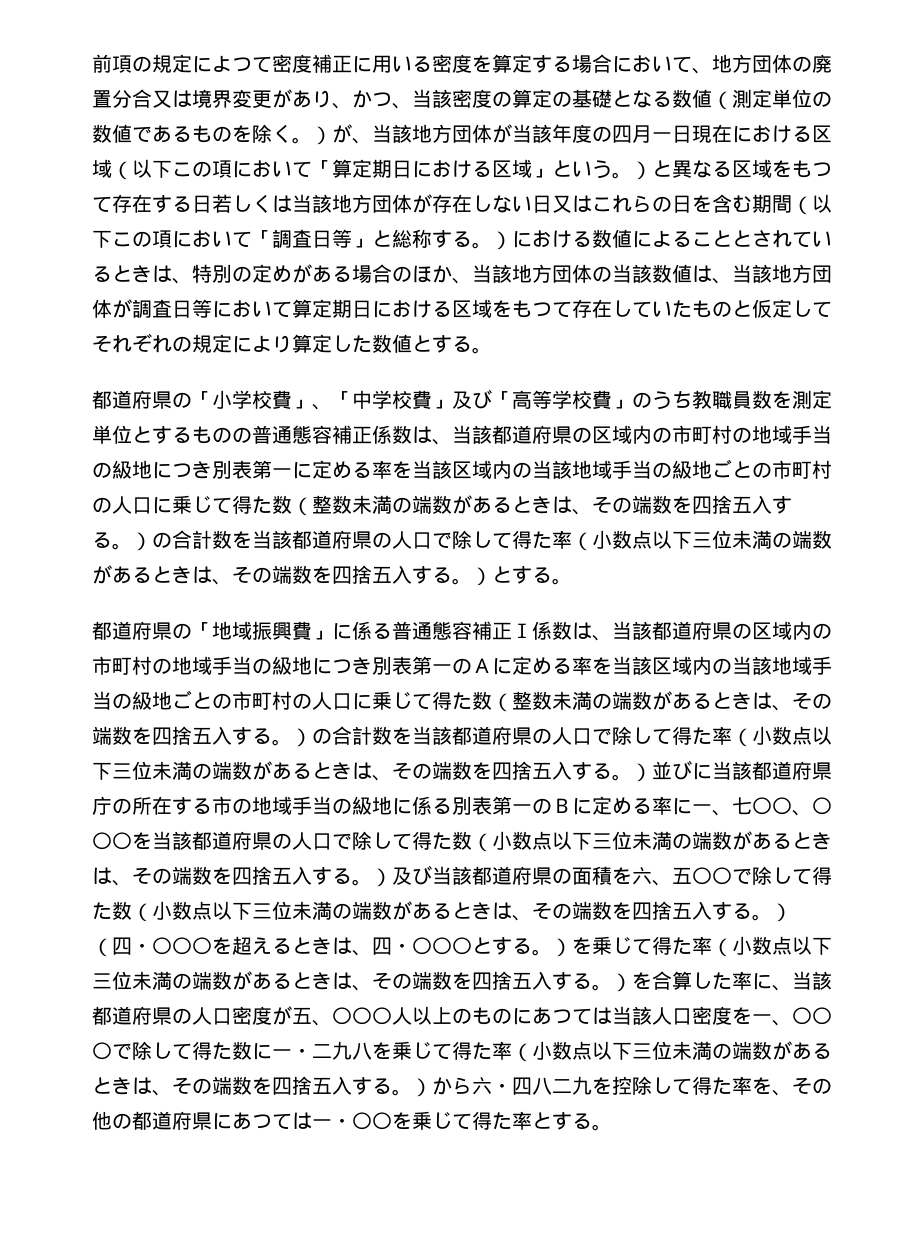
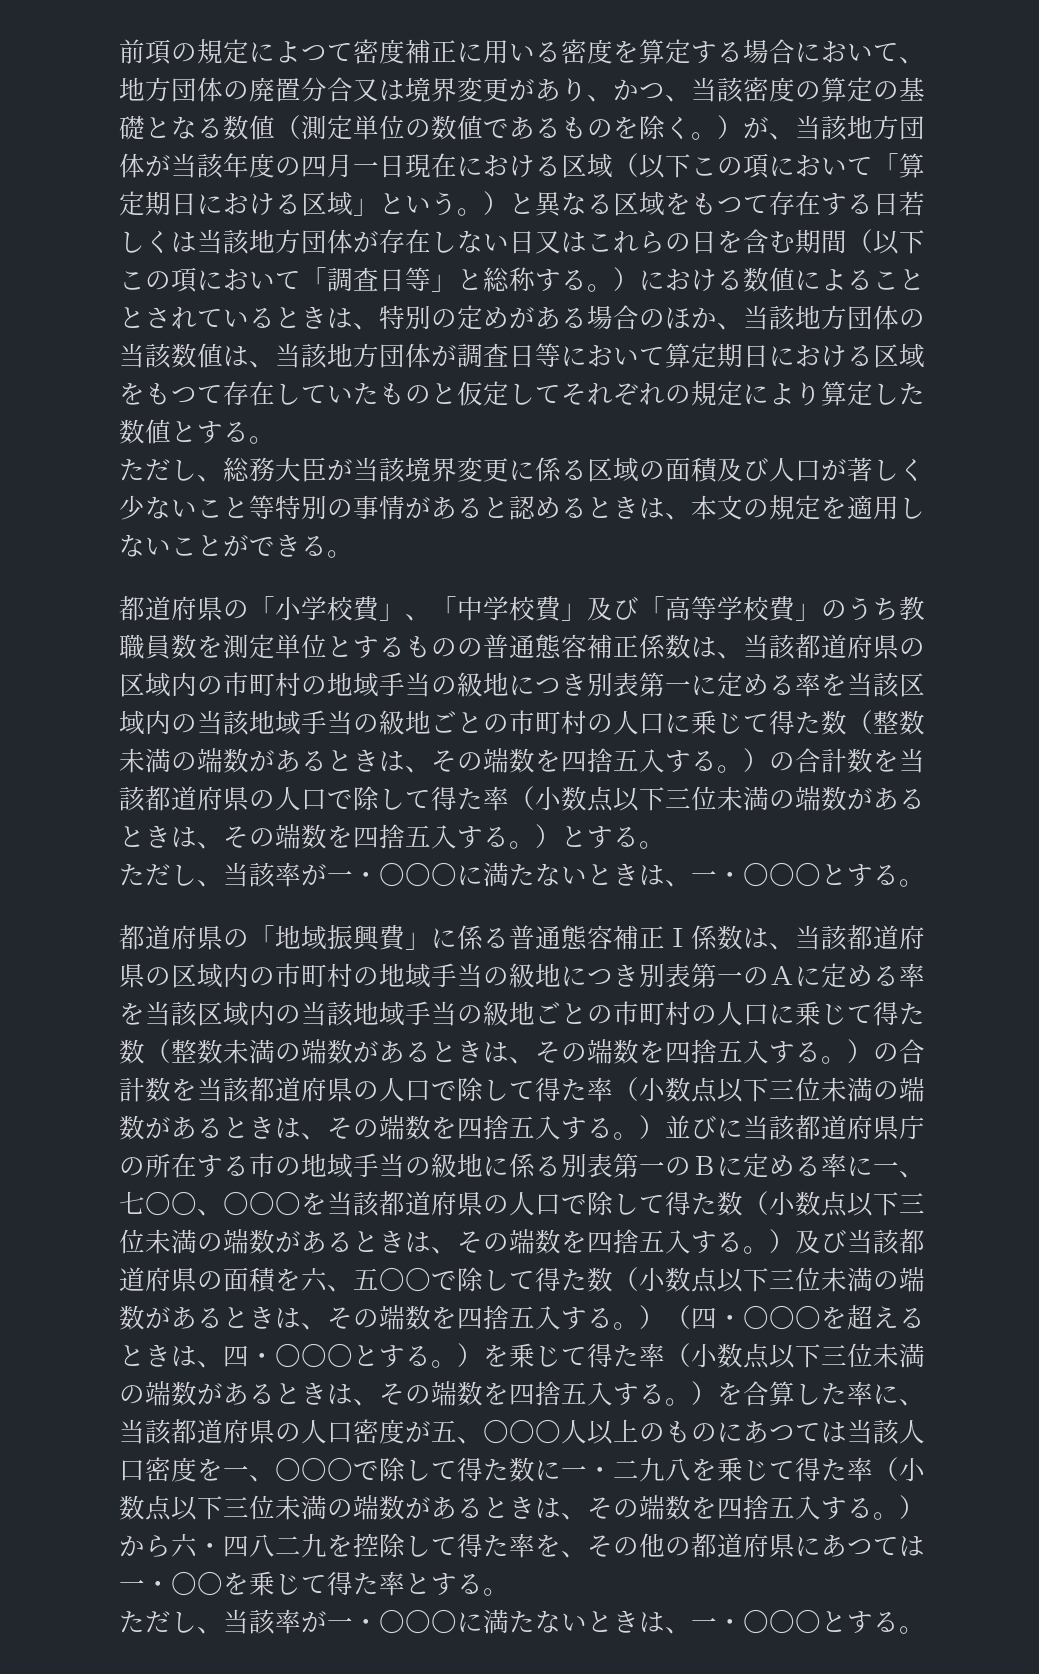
+ ただし、総務大臣が当該境界変更に係る区域の面積及び人口が著しく少ないこと等特別の事情があると認めるときは、本文の規定を適用しないことができる。
  都道府県の「小学校費」、「中学校費」及び「高等学校費」のうち教職員数を測定単位とするものの普通態容補正係数は、当該都道府県の区域内の市町村の地域手当の級地につき別表第一に定める率を当該区域内の当該地域手当の級地ごとの市町村の人口に乗じて得た数（整数未満の端数があるときは、その端数を四捨五入する。）の合計数を当該都道府県の人口で除して得た率（小数点以下三位未満の端数があるときは、その端数を四捨五入する。）とする。
+ ただし、当該率が一・〇〇〇に満たないときは、一・〇〇〇とする。
  都道府県の「地域振興費」に係る普通態容補正Ⅰ係数は、当該都道府県の区域内の市町村の地域手当の級地につき別表第一のＡに定める率を当該区域内の当該地域手当の級地ごとの市町村の人口に乗じて得た数（整数未満の端数があるときは、その端数を四捨五入する。）の合計数を当該都道府県の人口で除して得た率（小数点以下三位未満の端数があるときは、その端数を四捨五入する。）並びに当該都道府県庁の所在する市の地域手当の級地に係る別表第一のＢに定める率に一、七〇〇、〇〇〇を当該都道府県の人口で除して得た数（小数点以下三位未満の端数があるときは、その端数を四捨五入する。）及び当該都道府県の面積を六、五〇〇で除して得た数（小数点以下三位未満の端数があるときは、その端数を四捨五入する。）（四・〇〇〇を超えるときは、四・〇〇〇とする。）を乗じて得た率（小数点以下三位未満の端数があるときは、その端数を四捨五入する。）を合算した率に、当該都道府県の人口密度が五、〇〇〇人以上のものにあつては当該人口密度を一、〇〇〇で除して得た数に一・二九八を乗じて得た率（小数点以下三位未満の端数があるときは、その端数を四捨五入する。）から六・四八二九を控除して得た率を、その他の都道府県にあつては一・〇〇を乗じて得た率とする。
+ ただし、当該率が一・〇〇〇に満たないときは、一・〇〇〇とする。

